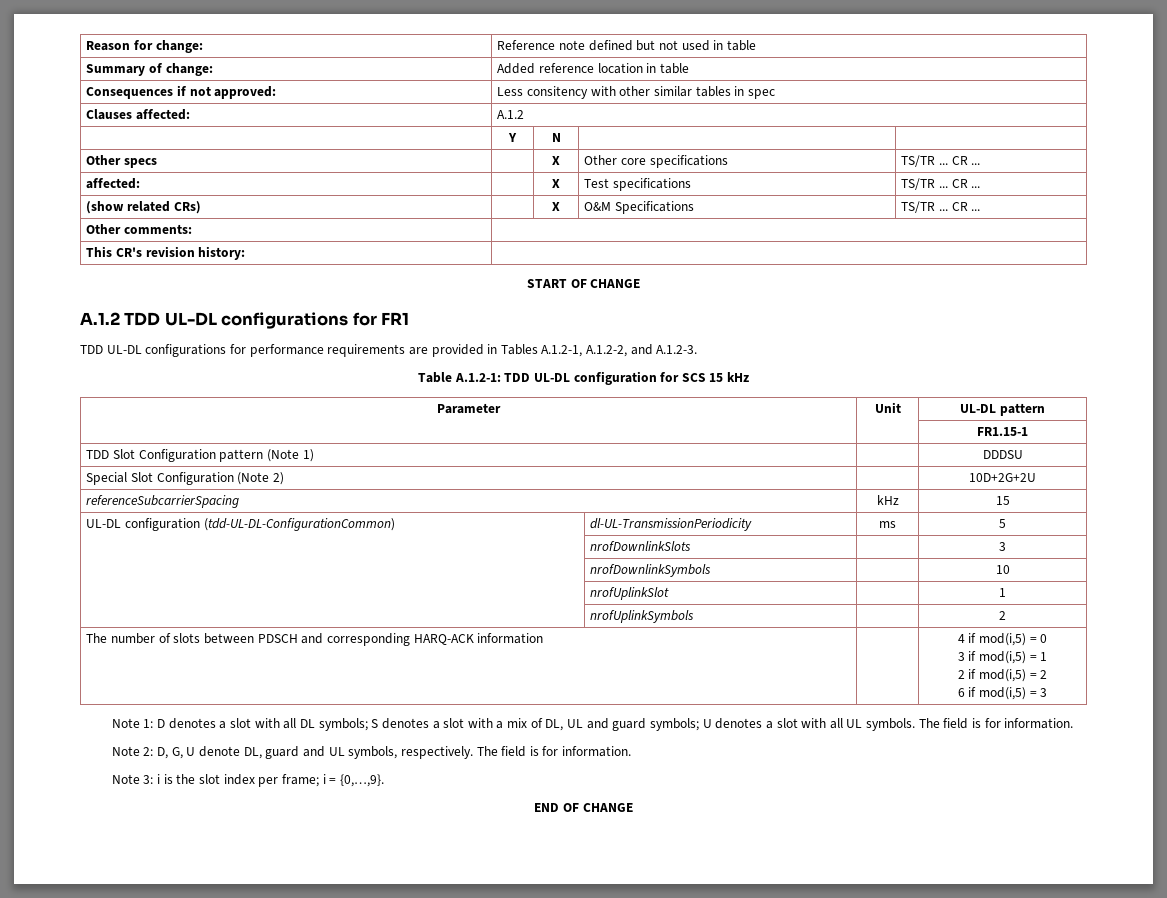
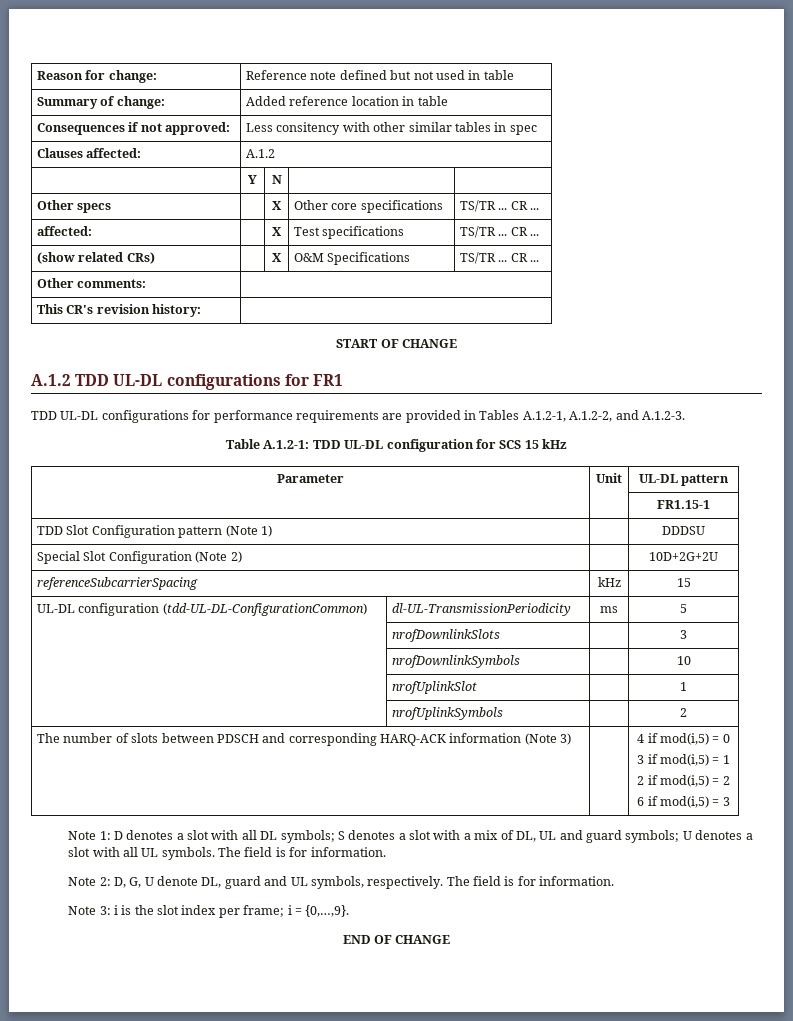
- The number of slots between PDSCH and corresponding HARQ-ACK information | | 4 if mod(i,5) = 0
+ The number of slots between PDSCH and corresponding HARQ-ACK information (Note 3) | | 4 if mod(i,5) = 0

